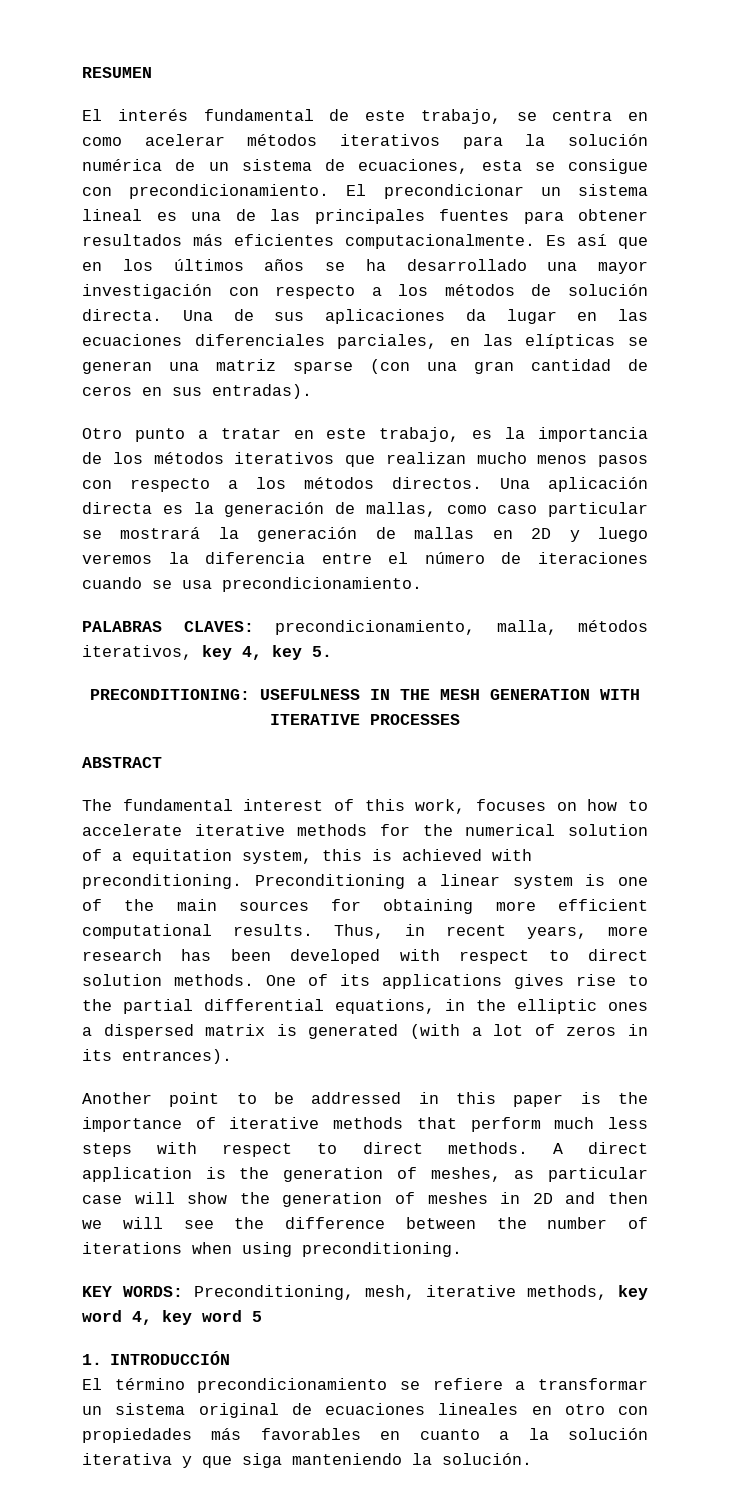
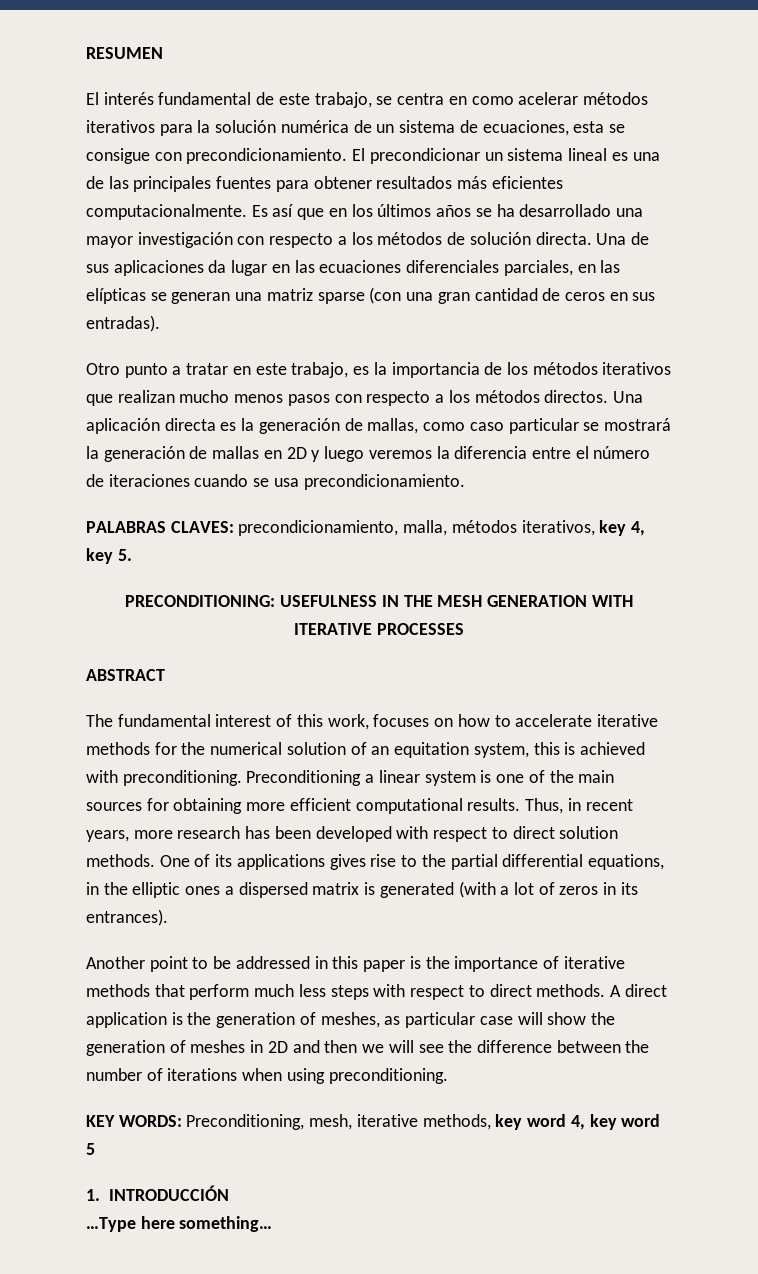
- The fundamental interest of this work, focuses on how to accelerate iterative methods for the numerical solution of a equitation system, this is achieved with preconditioning.
+ The fundamental interest of this work, focuses on how to accelerate iterative methods for the numerical solution of an equitation system, this is achieved with preconditioning.
- El término precondicionamiento se refiere a transformar un sistema original de ecuaciones lineales en otro con propiedades más favorables en cuanto a la solución iterativa y que siga manteniendo la solución.
+ …Type here something…

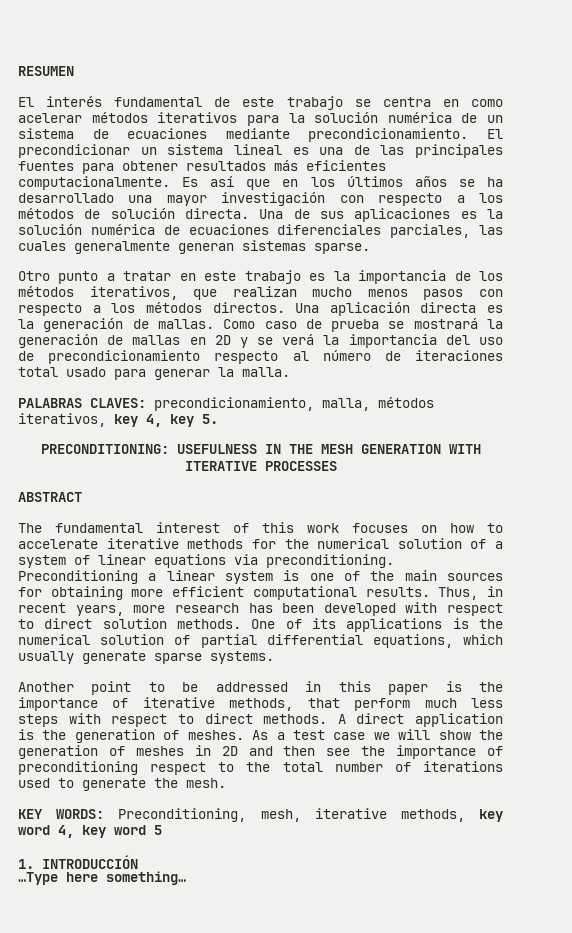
- El interés fundamental de este trabajo, se centra en como acelerar métodos iterativos para la solución numérica de un sistema de ecuaciones, esta se consigue con precondicionamiento.
+ El interés fundamental de este trabajo se centra en como acelerar métodos iterativos para la solución numérica de un sistema de ecuaciones mediante precondicionamiento.
- Una de sus aplicaciones da lugar en las ecuaciones diferenciales parciales, en las elípticas se generan una matriz sparse (con una gran cantidad de ceros en sus entradas).
+ Una de sus aplicaciones es la solución numérica de ecuaciones diferenciales parciales, las cuales generalmente generan sistemas sparse.
- Otro punto a tratar en este trabajo, es la importancia de los métodos iterativos que realizan mucho menos pasos con respecto a los métodos directos.
+ Otro punto a tratar en este trabajo es la importancia de los métodos iterativos, que realizan mucho menos pasos con respecto a los métodos directos.
- Una aplicación directa es la generación de mallas, como caso particular se mostrará la generación de mallas en 2D y luego veremos la diferencia entre el número de iteraciones cuando se usa precondicionamiento.
+ Una aplicación directa es la generación de mallas. Como caso de prueba se mostrará la generación de mallas en 2D y se verá la importancia del uso de precondicionamiento respecto al número de iteraciones total usado para generar la malla.
- The fundamental interest of this work, focuses on how to accelerate iterative methods for the numerical solution of an equitation system, this is achieved with preconditioning.
+ The fundamental interest of this work focuses on how to accelerate iterative methods for the numerical solution of a system of linear equations via preconditioning.
- One of its applications gives rise to the partial differential equations, in the elliptic ones a dispersed matrix is generated (with a lot of zeros in its entrances).
+ One of its applications is the numerical solution of partial differential equations, which usually generate sparse systems.
- Another point to be addressed in this paper is the importance of iterative methods that perform much less steps with respect to direct methods.
+ Another point to be addressed in this paper is the importance of iterative methods, that perform much less steps with respect to direct methods.
- A direct application is the generation of meshes, as particular case will show the generation of meshes in 2D and then we will see the difference between the number of iterations when using preconditioning.
+ A direct application is the generation of meshes. As a test case we will show the generation of meshes in 2D and then see the importance of preconditioning respect to the total number of iterations used to generate the mesh.

